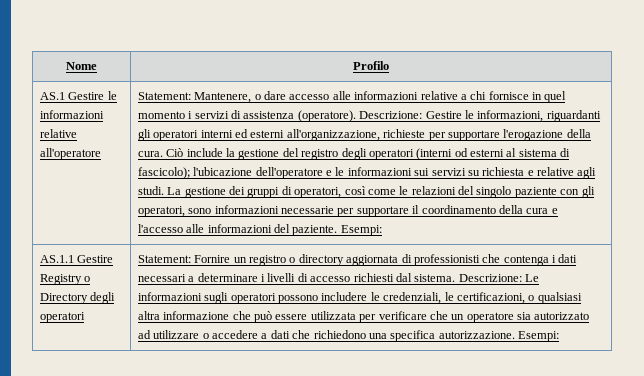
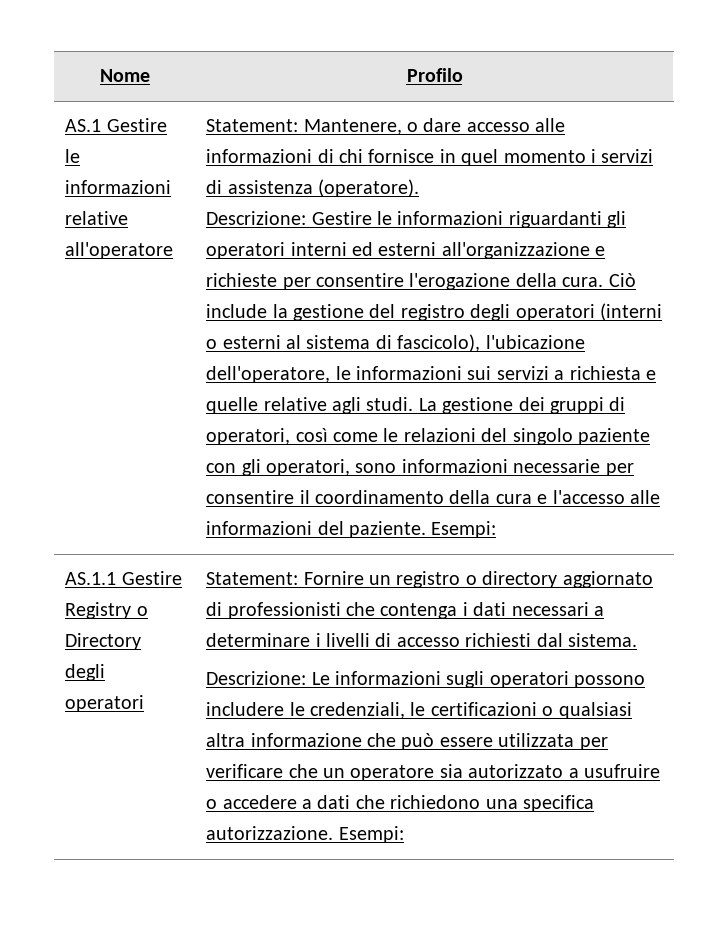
- Statement: Mantenere, o dare accesso alle informazioni relative a chi fornisce in quel momento i servizi di assistenza (operatore). Descrizione: Gestire le informazioni, riguardanti gli operatori interni ed esterni all'organizzazione, richieste per supportare l'erogazione della cura.
+ Statement: Mantenere, o dare accesso alle informazioni di chi fornisce in quel momento i servizi di assistenza (operatore).
+ Descrizione: Gestire le informazioni riguardanti gli operatori interni ed esterni all'organizzazione e richieste per consentire l'erogazione della cura.
- Ciò include la gestione del registro degli operatori (interni od esterni al sistema di fascicolo); l'ubicazione dell'operatore e le informazioni sui servizi su richiesta e relative agli studi.
+ Ciò include la gestione del registro degli operatori (interni o esterni al sistema di fascicolo), l'ubicazione dell'operatore, le informazioni sui servizi a richiesta e quelle relative agli studi.
- La gestione dei gruppi di operatori, così come le relazioni del singolo paziente con gli operatori, sono informazioni necessarie per supportare il coordinamento della cura e l'accesso alle informazioni del paziente.
+ La gestione dei gruppi di operatori, così come le relazioni del singolo paziente con gli operatori, sono informazioni necessarie per consentire il coordinamento della cura e l'accesso alle informazioni del paziente.
- Statement: Fornire un registro o directory aggiornata di professionisti che contenga i dati necessari a determinare i livelli di accesso richiesti dal sistema. Descrizione: Le informazioni sugli operatori possono includere le credenziali, le certificazioni, o qualsiasi altra informazione che può essere utilizzata per verificare che un operatore sia autorizzato ad utilizzare o accedere a dati che richiedono una specifica autorizzazione.
+ Statement: Fornire un registro o directory aggiornato di professionisti che contenga i dati necessari a determinare i livelli di accesso richiesti dal sistema.
+ Descrizione: Le informazioni sugli operatori possono includere le credenziali, le certificazioni o qualsiasi altra informazione che può essere utilizzata per verificare che un operatore sia autorizzato a usufruire o accedere a dati che richiedono una specifica autorizzazione.

